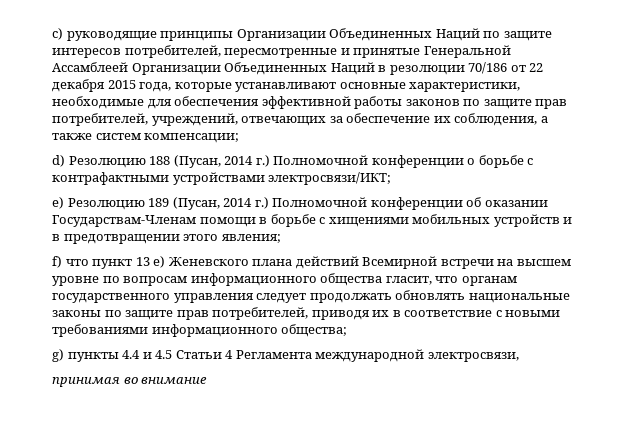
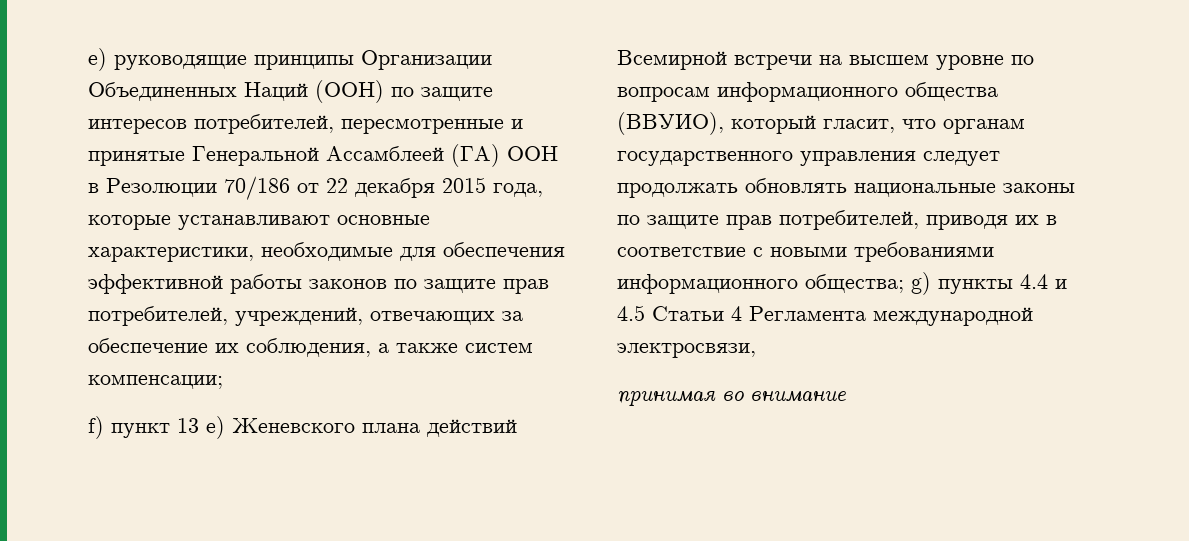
- с) руководящие принципы Организации Объединенных Наций по защите интересов потребителей, пересмотренные и принятые Генеральной Ассамблеей Организации Объединенных Наций в резолюции 70/186 от 22 декабря 2015 года, которые устанавливают основные характеристики, необходимые для обеспечения эффективной работы законов по защите прав потребителей, учреждений, отвечающих за обеспечение их соблюдения, а также систем компенсации;
+ e) руководящие принципы Организации Объединенных Наций (ООН) по защите интересов потребителей, пересмотренные и принятые Генеральной Ассамблеей (ГА) ООН в Резолюции 70/186 от 22 декабря 2015 года, которые устанавливают основные характеристики, необходимые для обеспечения эффективной работы законов по защите прав потребителей, учреждений, отвечающих за обеспечение их соблюдения, а также систем компенсации;
- d) Резолюцию 188 (Пусан, 2014 г.) Полномочной конференции о борьбе с контрафактными устройствами электросвязи/ИКТ;
- e) Резолюцию 189 (Пусан, 2014 г.) Полномочной конференции об оказании Государствам-Членам помощи в борьбе с хищениями мобильных устройств и в предотвращении этого явления;
- f) что пункт 13 e) Женевского плана действий Всемирной встречи на высшем уровне по вопросам информационного общества гласит, что органам государственного управления следует продолжать обновлять национальные законы по защите прав потребителей, приводя их в соответствие с новыми требованиями информационного общества;
- g) пункты 4.4 и 4.5 Статьи 4 Регламента международной электросвязи,
+ f) пункт 13 e) Женевского плана действий Всемирной встречи на высшем уровне по вопросам информационного общества (ВВУИО), который гласит, что органам государственного управления следует продолжать обновлять национальные законы по защите прав потребителей, приводя их в соответствие с новыми требованиями информационного общества; g) пункты 4.4 и 4.5 Статьи 4 Регламента международной электросвязи,

